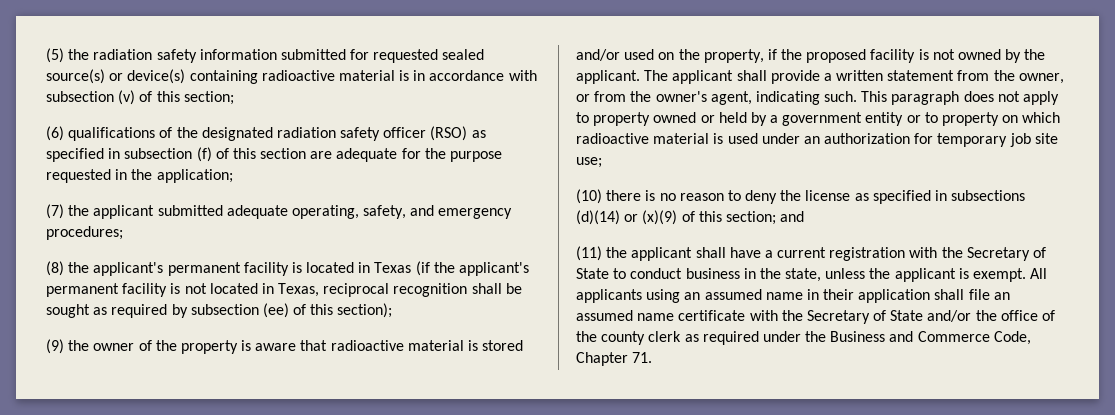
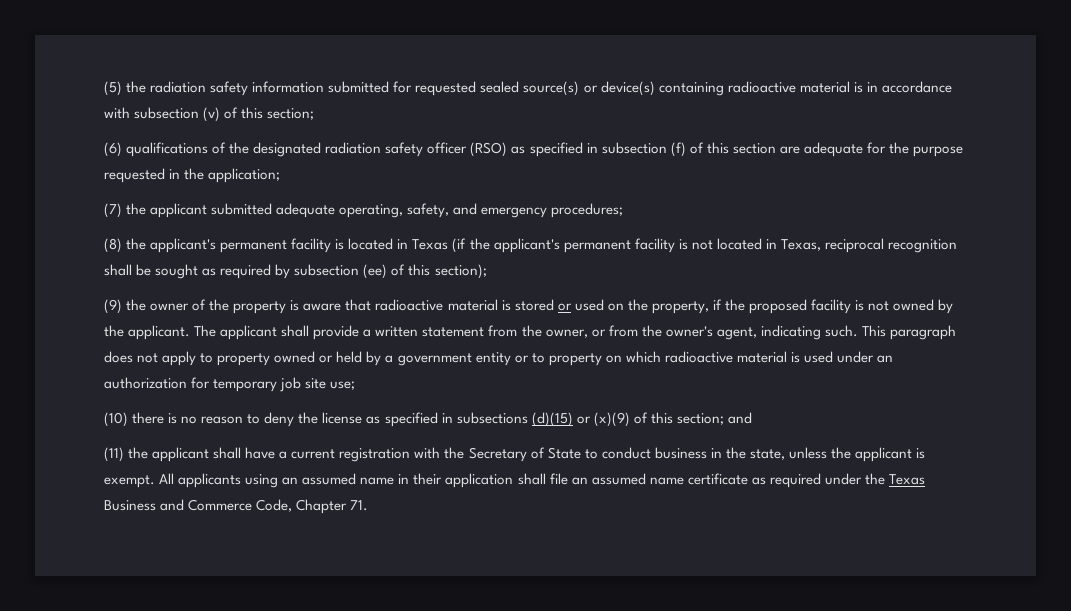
- (9) the owner of the property is aware that radioactive material is stored and/or used on the property, if the proposed facility is not owned by the applicant.
+ (9) the owner of the property is aware that radioactive material is stored or used on the property, if the proposed facility is not owned by the applicant.
- (10) there is no reason to deny the license as specified in subsections (d)(14) or (x)(9) of this section; and
+ (10) there is no reason to deny the license as specified in subsections (d)(15) or (x)(9) of this section; and
- All applicants using an assumed name in their application shall file an assumed name certificate with the Secretary of State and/or the office of the county clerk as required under the Business and Commerce Code, Chapter 71.
+ All applicants using an assumed name in their application shall file an assumed name certificate as required under the Texas Business and Commerce Code, Chapter 71.

